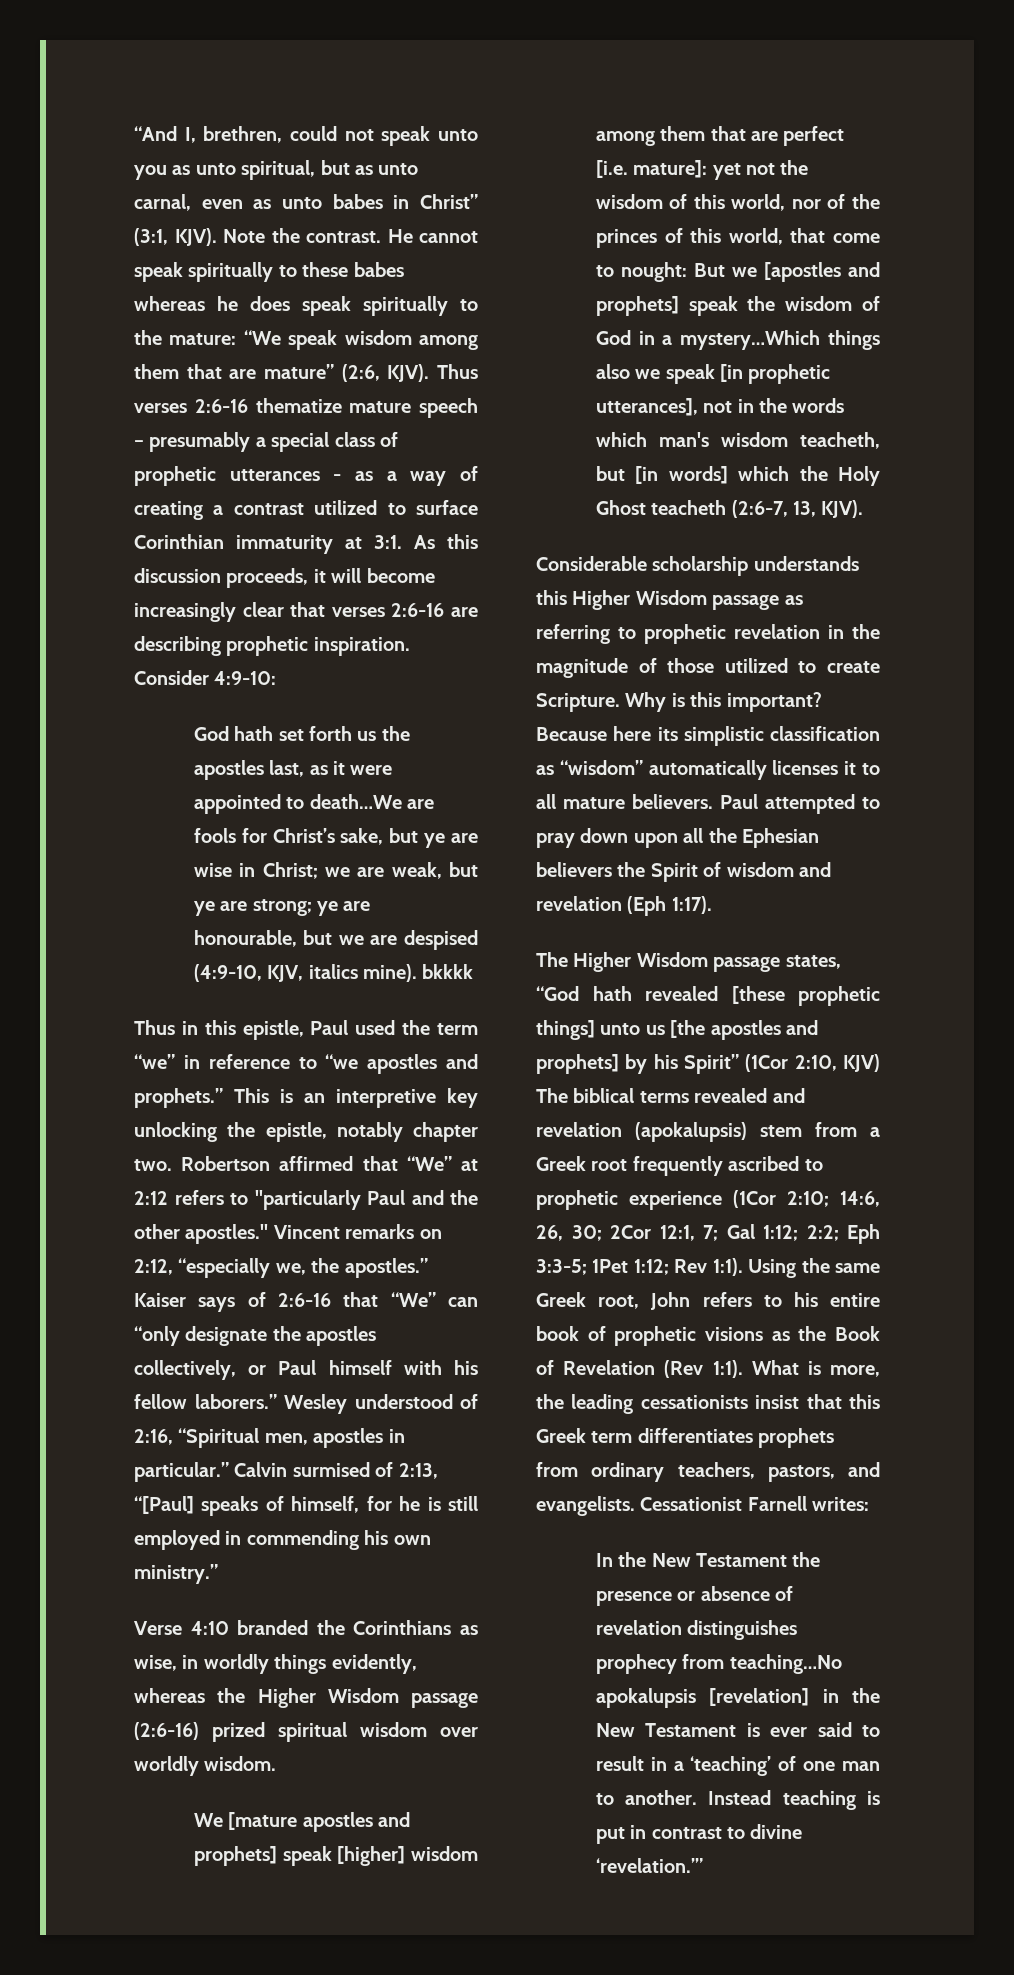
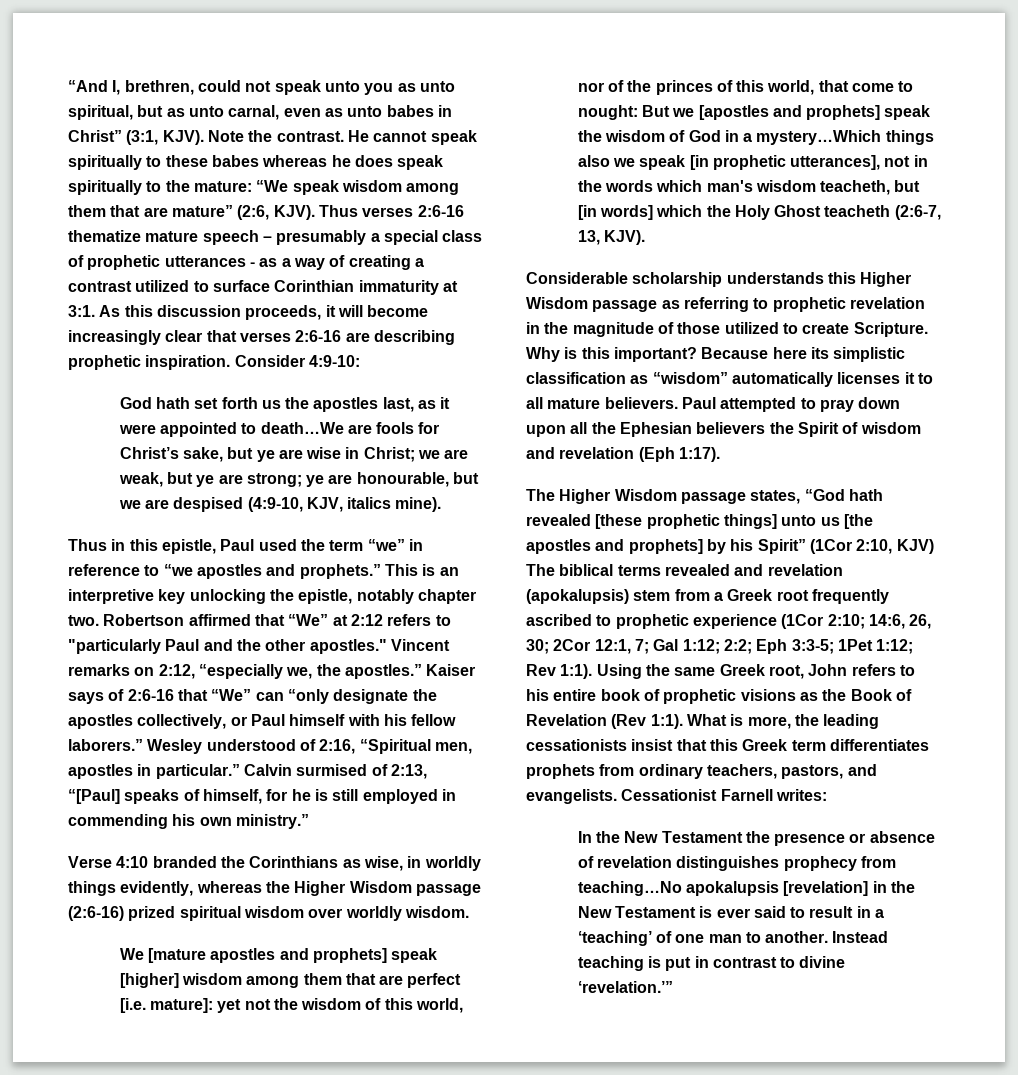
- God hath set forth us the apostles last, as it were appointed to death…We are fools for Christ’s sake, but ye are wise in Christ; we are weak, but ye are strong; ye are honourable, but we are despised (4:9-10, KJV, italics mine). bkkkk
+ God hath set forth us the apostles last, as it were appointed to death…We are fools for Christ’s sake, but ye are wise in Christ; we are weak, but ye are strong; ye are honourable, but we are despised (4:9-10, KJV, italics mine).

